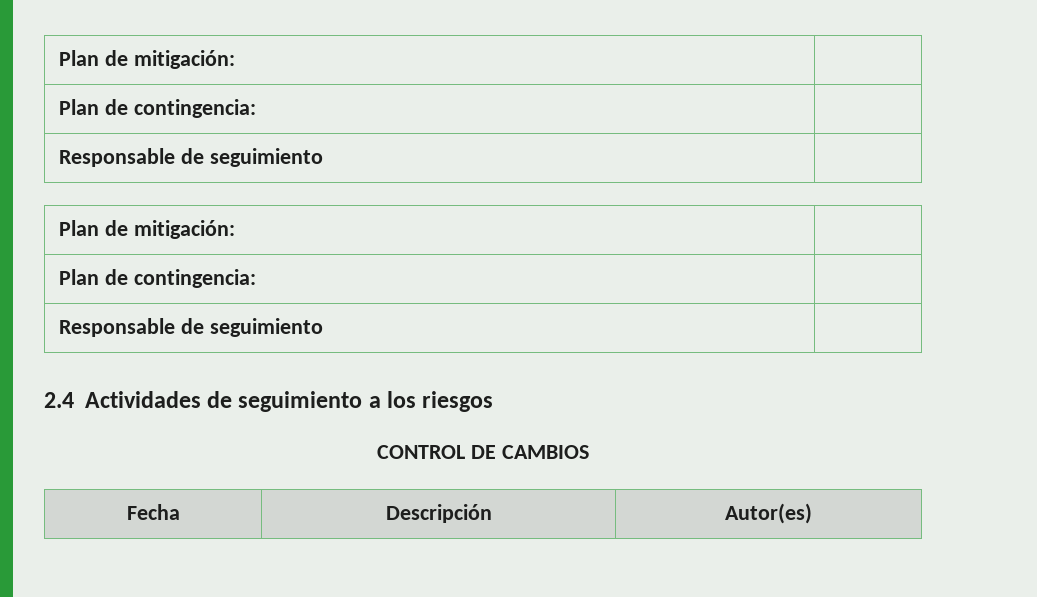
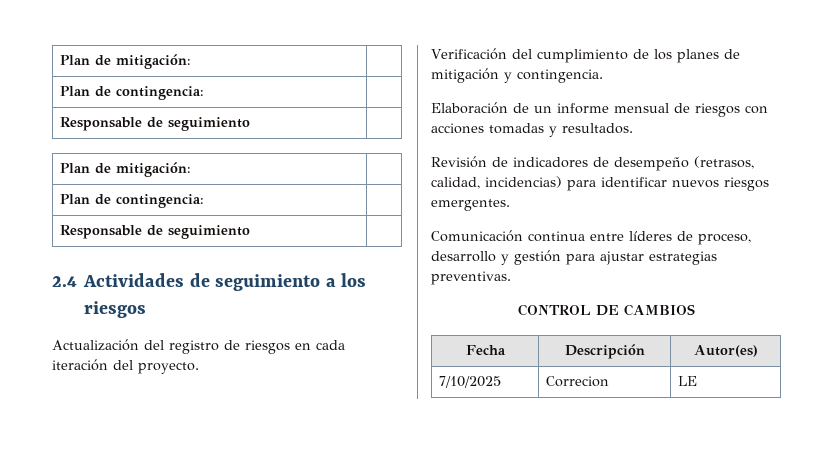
+ Actualización del registro de riesgos en cada iteración del proyecto.
+ Verificación del cumplimiento de los planes de mitigación y contingencia.
+ Elaboración de un informe mensual de riesgos con acciones tomadas y resultados.
+ Revisión de indicadores de desempeño (retrasos, calidad, incidencias) para identificar nuevos riesgos emergentes.
+ Comunicación continua entre líderes de proceso, desarrollo y gestión para ajustar estrategias preventivas.
+ 7/10/2025 | Correcion | LE

